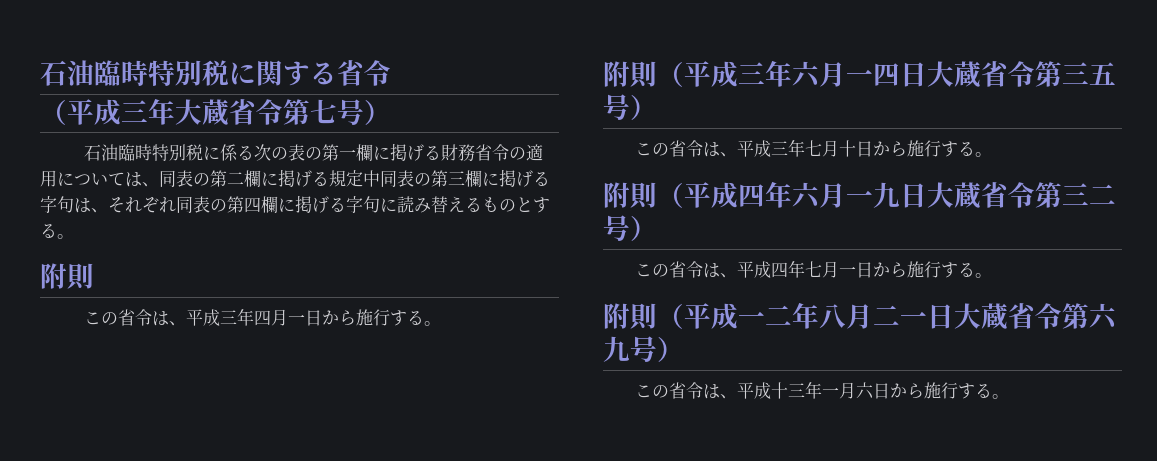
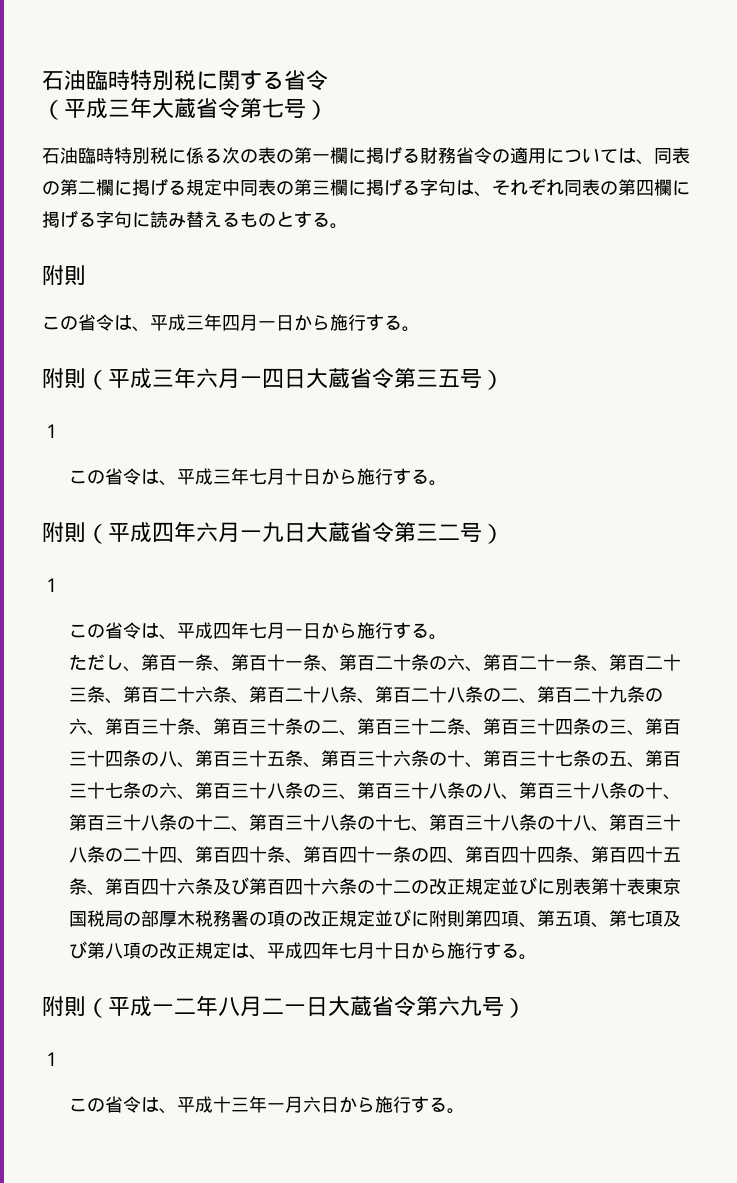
  附則（平成三年六月一四日大蔵省令第三五号）
+ １
  附則（平成四年六月一九日大蔵省令第三二号）
+ １
+ ただし、第百一条、第百十一条、第百二十条の六、第百二十一条、第百二十三条、第百二十六条、第百二十八条、第百二十八条の二、第百二十九条の六、第百三十条、第百三十条の二、第百三十二条、第百三十四条の三、第百三十四条の八、第百三十五条、第百三十六条の十、第百三十七条の五、第百三十七条の六、第百三十八条の三、第百三十八条の八、第百三十八条の十、第百三十八条の十二、第百三十八条の十七、第百三十八条の十八、第百三十八条の二十四、第百四十条、第百四十一条の四、第百四十四条、第百四十五条、第百四十六条及び第百四十六条の十二の改正規定並びに別表第十表東京国税局の部厚木税務署の項の改正規定並びに附則第四項、第五項、第七項及び第八項の改正規定は、平成四年七月十日から施行する。
  附則（平成一二年八月二一日大蔵省令第六九号）
+ １

